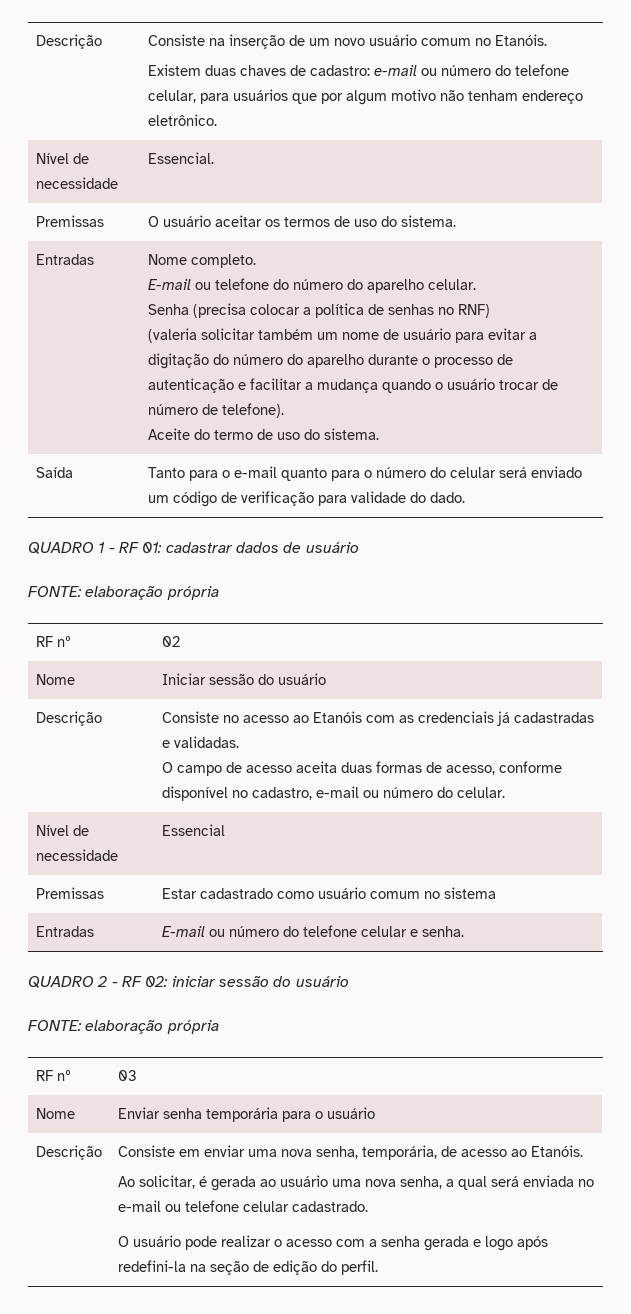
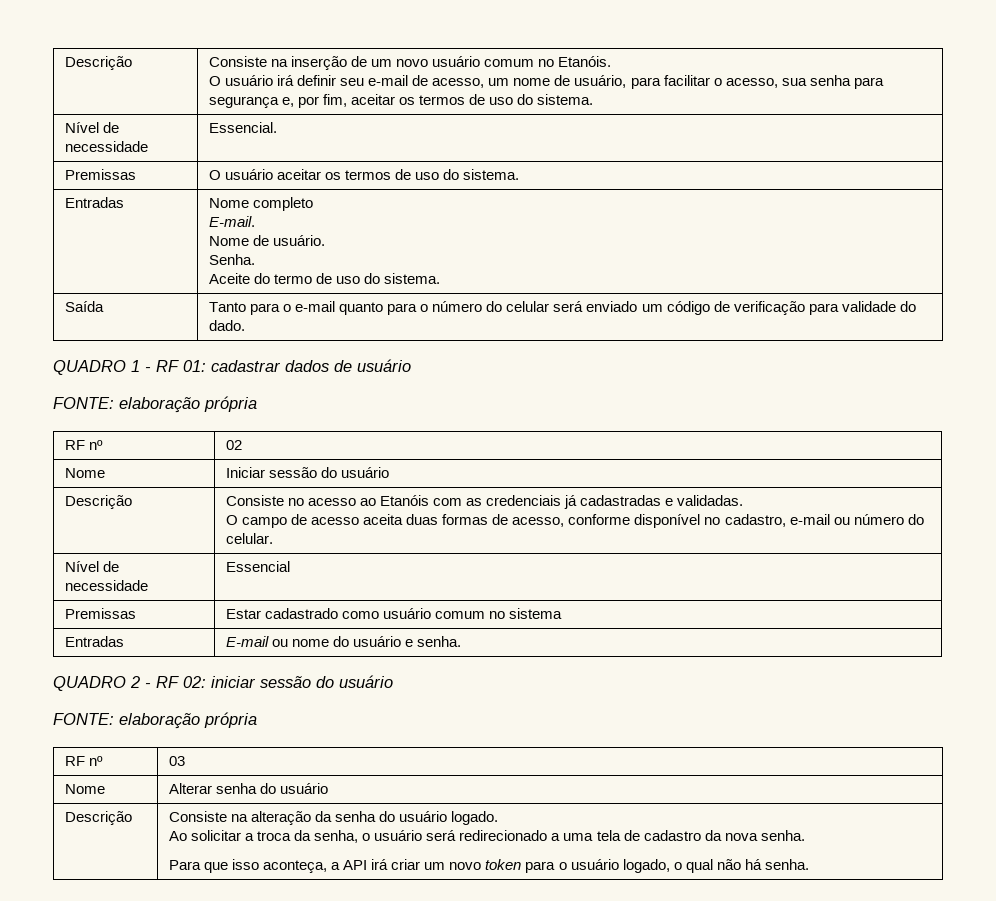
- Existem duas chaves de cadastro: e-mail ou número do telefone celular, para usuários que por algum motivo não tenham endereço eletrônico.
+ O usuário irá definir seu e-mail de acesso, um nome de usuário, para facilitar o acesso, sua senha para segurança e, por fim, aceitar os termos de uso do sistema.
- Nome completo.
- E-mail ou telefone do número do aparelho celular.
- Senha (precisa colocar a política de senhas no RNF)
- (valeria solicitar também um nome de usuário para evitar a digitação do número do aparelho durante o processo de autenticação e facilitar a mudança quando o usuário trocar de número de telefone).
+ Nome completo
+ E-mail.
+ Nome de usuário.
+ Senha.
- Entradas | E-mail ou número do telefone celular e senha.
+ Entradas | E-mail ou nome do usuário e senha.
- Nome | Enviar senha temporária para o usuário
- Descrição | Consiste em enviar uma nova senha, temporária, de acesso ao Etanóis.
- Ao solicitar, é gerada ao usuário uma nova senha, a qual será enviada no e-mail ou telefone celular cadastrado.
- O usuário pode realizar o acesso com a senha gerada e logo após redefini-la na seção de edição do perfil.
+ Nome | Alterar senha do usuário
+ Descrição | Consiste na alteração da senha do usuário logado.
+ Ao solicitar a troca da senha, o usuário será redirecionado a uma tela de cadastro da nova senha.
+ Para que isso aconteça, a API irá criar um novo token para o usuário logado, o qual não há senha.

